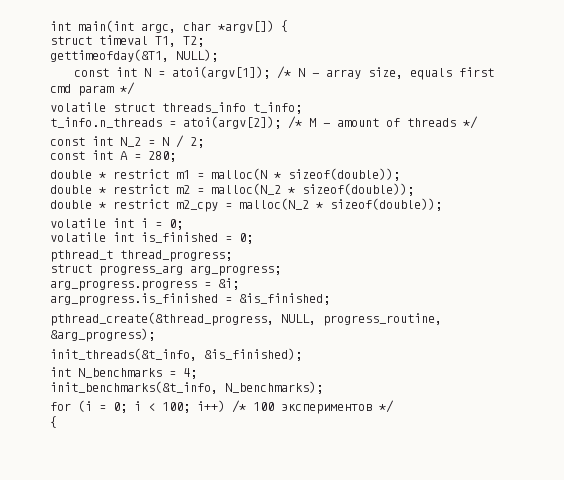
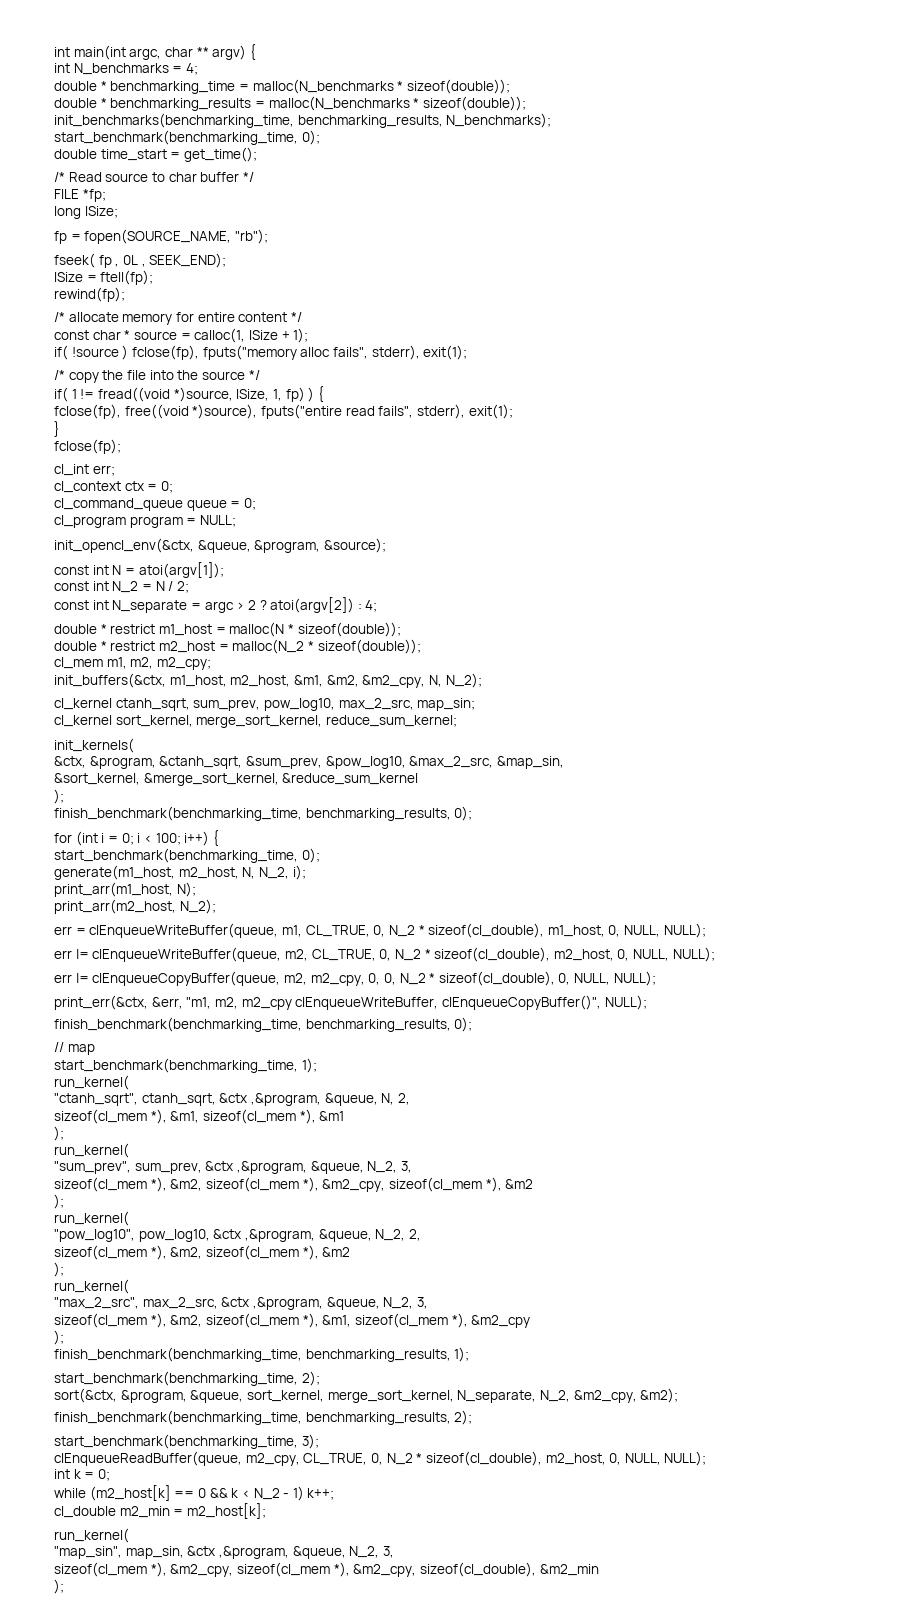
- int main(int argc, char *argv[]) {
- struct timeval T1, T2;
- gettimeofday(&T1, NULL);
+ int main(int argc, char ** argv) {
+ int N_benchmarks = 4;
+ double * benchmarking_time = malloc(N_benchmarks * sizeof(double));
+ double * benchmarking_results = malloc(N_benchmarks * sizeof(double));
+ init_benchmarks(benchmarking_time, benchmarking_results, N_benchmarks);
+ start_benchmark(benchmarking_time, 0);
+ double time_start = get_time();
+ /* Read source to char buffer */
+ FILE *fp;
+ long lSize;
+ fp = fopen(SOURCE_NAME, "rb");
+ fseek( fp , 0L , SEEK_END);
+ lSize = ftell(fp);
+ rewind(fp);
+ /* allocate memory for entire content */
+ const char * source = calloc(1, lSize + 1);
+ if( !source ) fclose(fp), fputs("memory alloc fails", stderr), exit(1);
+ /* copy the file into the source */
+ if( 1 != fread((void *)source, lSize, 1, fp) ) {
+ fclose(fp), free((void *)source), fputs("entire read fails", stderr), exit(1);
+ }
+ fclose(fp);
+ cl_int err;
+ cl_context ctx = 0;
+ cl_command_queue queue = 0;
+ cl_program program = NULL;
+ init_opencl_env(&ctx, &queue, &program, &source);
- const int N = atoi(argv[1]); /* N - array size, equals first cmd param */
- volatile struct threads_info t_info;
- t_info.n_threads = atoi(argv[2]); /* M - amount of threads */
+ const int N = atoi(argv[1]);
- const int A = 280;
- double * restrict m1 = malloc(N * sizeof(double));
+ const int N_separate = argc > 2 ? atoi(argv[2]) : 4;
+ double * restrict m1_host = malloc(N * sizeof(double));
- double * restrict m2 = malloc(N_2 * sizeof(double));
- double * restrict m2_cpy = malloc(N_2 * sizeof(double));
- volatile int i = 0;
- volatile int is_finished = 0;
- pthread_t thread_progress;
- struct progress_arg arg_progress;
- arg_progress.progress = &i;
- arg_progress.is_finished = &is_finished;
- pthread_create(&thread_progress, NULL, progress_routine, &arg_progress);
- init_threads(&t_info, &is_finished);
- int N_benchmarks = 4;
- init_benchmarks(&t_info, N_benchmarks);
- for (i = 0; i < 100; i++) /* 100 экспериментов */
- {
+ double * restrict m2_host = malloc(N_2 * sizeof(double));
+ cl_mem m1, m2, m2_cpy;
+ init_buffers(&ctx, m1_host, m2_host, &m1, &m2, &m2_cpy, N, N_2);
+ cl_kernel ctanh_sqrt, sum_prev, pow_log10, max_2_src, map_sin;
+ cl_kernel sort_kernel, merge_sort_kernel, reduce_sum_kernel;
+ init_kernels(
+ &ctx, &program, &ctanh_sqrt, &sum_prev, &pow_log10, &max_2_src, &map_sin,
+ &sort_kernel, &merge_sort_kernel, &reduce_sum_kernel
+ );
+ finish_benchmark(benchmarking_time, benchmarking_results, 0);
+ for (int i = 0; i < 100; i++) {
+ start_benchmark(benchmarking_time, 0);
+ generate(m1_host, m2_host, N, N_2, i);
+ print_arr(m1_host, N);
+ print_arr(m2_host, N_2);
+ err = clEnqueueWriteBuffer(queue, m1, CL_TRUE, 0, N_2 * sizeof(cl_double), m1_host, 0, NULL, NULL);
+ err |= clEnqueueWriteBuffer(queue, m2, CL_TRUE, 0, N_2 * sizeof(cl_double), m2_host, 0, NULL, NULL);
+ err |= clEnqueueCopyBuffer(queue, m2, m2_cpy, 0, 0, N_2 * sizeof(cl_double), 0, NULL, NULL);
+ print_err(&ctx, &err, "m1, m2, m2_cpy clEnqueueWriteBuffer, clEnqueueCopyBuffer()", NULL);
+ finish_benchmark(benchmarking_time, benchmarking_results, 0);
+ // map
+ start_benchmark(benchmarking_time, 1);
+ run_kernel(
+ "ctanh_sqrt", ctanh_sqrt, &ctx ,&program, &queue, N, 2,
+ sizeof(cl_mem *), &m1, sizeof(cl_mem *), &m1
+ );
+ run_kernel(
+ "sum_prev", sum_prev, &ctx ,&program, &queue, N_2, 3,
+ sizeof(cl_mem *), &m2, sizeof(cl_mem *), &m2_cpy, sizeof(cl_mem *), &m2
+ );
+ run_kernel(
+ "pow_log10", pow_log10, &ctx ,&program, &queue, N_2, 2,
+ sizeof(cl_mem *), &m2, sizeof(cl_mem *), &m2
+ );
+ run_kernel(
+ "max_2_src", max_2_src, &ctx ,&program, &queue, N_2, 3,
+ sizeof(cl_mem *), &m2, sizeof(cl_mem *), &m1, sizeof(cl_mem *), &m2_cpy
+ );
+ finish_benchmark(benchmarking_time, benchmarking_results, 1);
+ start_benchmark(benchmarking_time, 2);
+ sort(&ctx, &program, &queue, sort_kernel, merge_sort_kernel, N_separate, N_2, &m2_cpy, &m2);
+ finish_benchmark(benchmarking_time, benchmarking_results, 2);
+ start_benchmark(benchmarking_time, 3);
+ clEnqueueReadBuffer(queue, m2_cpy, CL_TRUE, 0, N_2 * sizeof(cl_double), m2_host, 0, NULL, NULL);
+ int k = 0;
+ while (m2_host[k] == 0 && k < N_2 - 1) k++;
+ cl_double m2_min = m2_host[k];
+ run_kernel(
+ "map_sin", map_sin, &ctx ,&program, &queue, N_2, 3,
+ sizeof(cl_mem *), &m2_cpy, sizeof(cl_mem *), &m2_cpy, sizeof(cl_double), &m2_min
+ );

